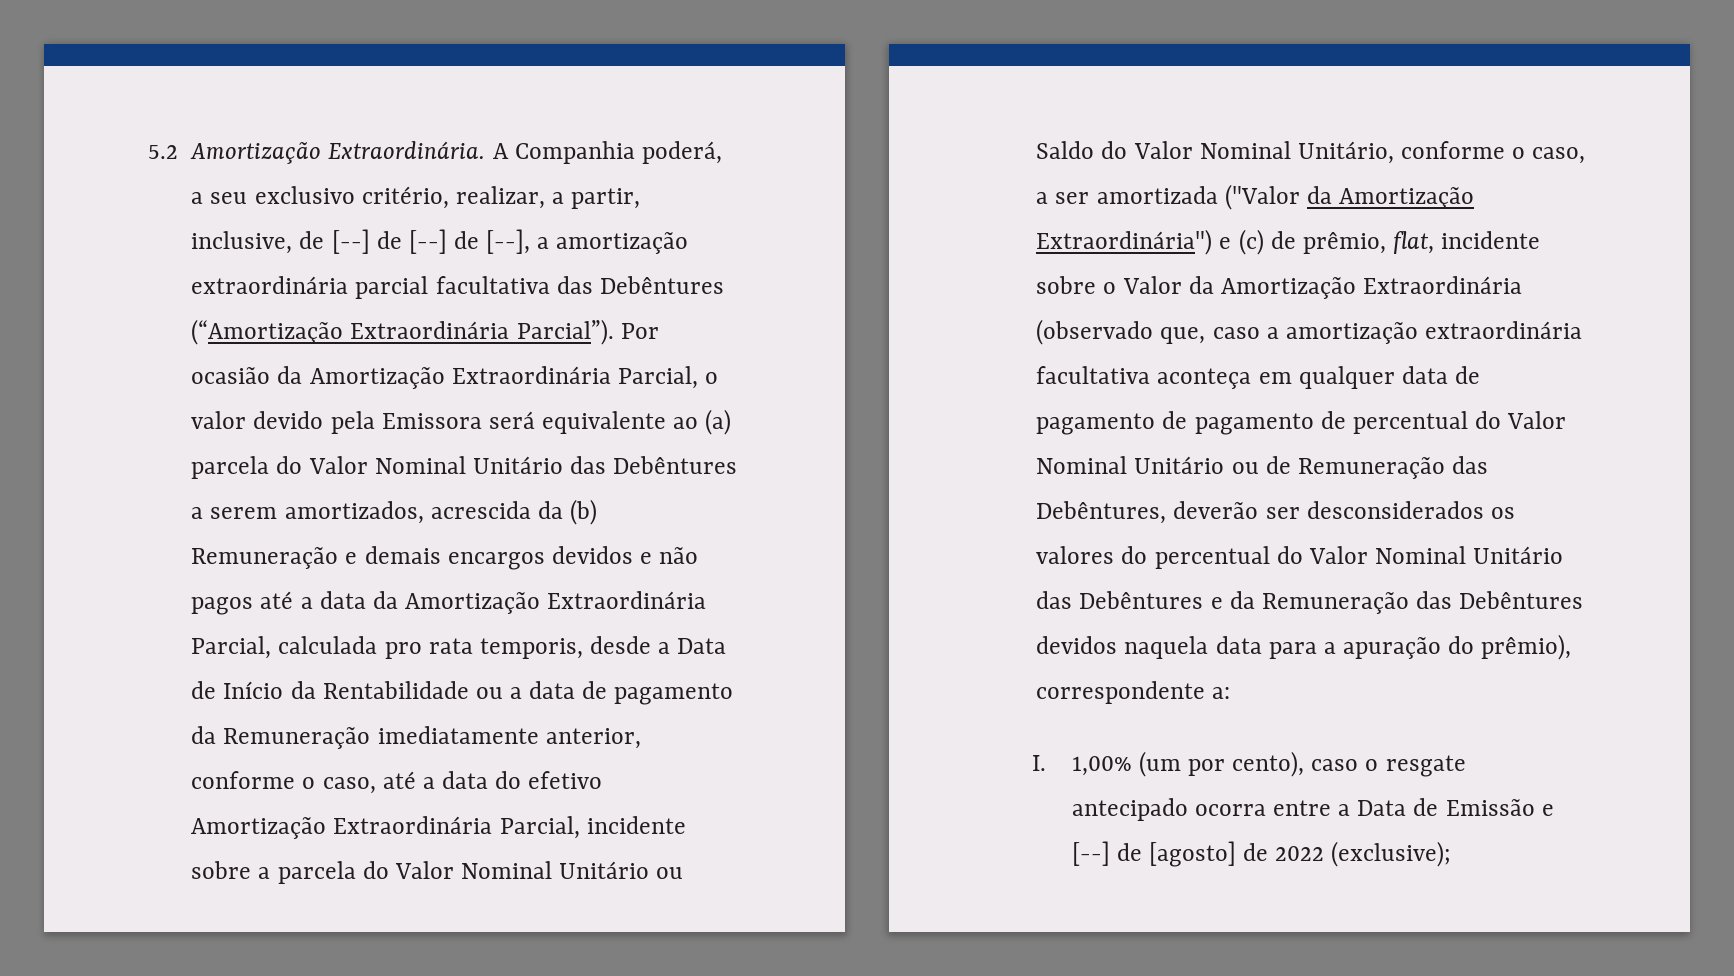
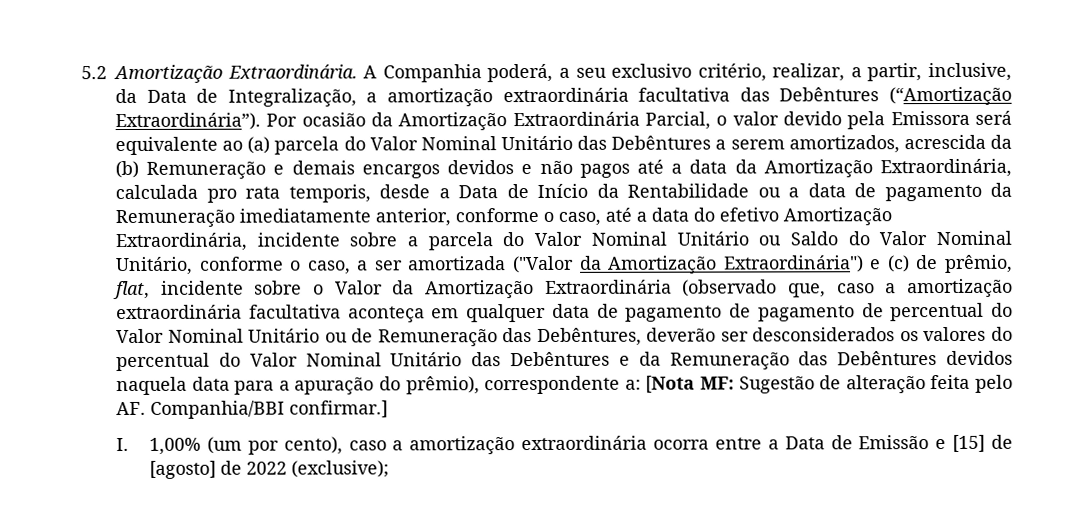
- A Companhia poderá, a seu exclusivo critério, realizar, a partir, inclusive, de [--] de [--] de [--], a amortização extraordinária parcial facultativa das Debêntures (“Amortização Extraordinária Parcial”).
+ A Companhia poderá, a seu exclusivo critério, realizar, a partir, inclusive, da Data de Integralização, a amortização extraordinária facultativa das Debêntures (“Amortização Extraordinária”).
- Por ocasião da Amortização Extraordinária Parcial, o valor devido pela Emissora será equivalente ao (a) parcela do Valor Nominal Unitário das Debêntures a serem amortizados, acrescida da (b) Remuneração e demais encargos devidos e não pagos até a data da Amortização Extraordinária Parcial, calculada pro rata temporis, desde a Data de Início da Rentabilidade ou a data de pagamento da Remuneração imediatamente anterior, conforme o caso, até a data do efetivo Amortização Extraordinária Parcial, incidente sobre a parcela do Valor Nominal Unitário ou Saldo do Valor Nominal Unitário, conforme o caso, a ser amortizada ("Valor da Amortização Extraordinária") e (c) de prêmio, flat, incidente sobre o Valor da Amortização Extraordinária (observado que, caso a amortização extraordinária facultativa aconteça em qualquer data de pagamento de pagamento de percentual do Valor Nominal Unitário ou de Remuneração das Debêntures, deverão ser desconsiderados os valores do percentual do Valor Nominal Unitário das Debêntures e da Remuneração das Debêntures devidos naquela data para a apuração do prêmio), correspondente a:
+ Por ocasião da Amortização Extraordinária Parcial, o valor devido pela Emissora será equivalente ao (a) parcela do Valor Nominal Unitário das Debêntures a serem amortizados, acrescida da (b) Remuneração e demais encargos devidos e não pagos até a data da Amortização Extraordinária, calculada pro rata temporis, desde a Data de Início da Rentabilidade ou a data de pagamento da Remuneração imediatamente anterior, conforme o caso, até a data do efetivo Amortização Extraordinária, incidente sobre a parcela do Valor Nominal Unitário ou Saldo do Valor Nominal Unitário, conforme o caso, a ser amortizada ("Valor da Amortização Extraordinária") e (c) de prêmio, flat, incidente sobre o Valor da Amortização Extraordinária (observado que, caso a amortização extraordinária facultativa aconteça em qualquer data de pagamento de pagamento de percentual do Valor Nominal Unitário ou de Remuneração das Debêntures, deverão ser desconsiderados os valores do percentual do Valor Nominal Unitário das Debêntures e da Remuneração das Debêntures devidos naquela data para a apuração do prêmio), correspondente a: [Nota MF: Sugestão de alteração feita pelo AF. Companhia/BBI confirmar.]
- I. 1,00% (um por cento), caso o resgate antecipado ocorra entre a Data de Emissão e [--] de [agosto] de 2022 (exclusive);
+ I. 1,00% (um por cento), caso a amortização extraordinária ocorra entre a Data de Emissão e [15] de [agosto] de 2022 (exclusive);

